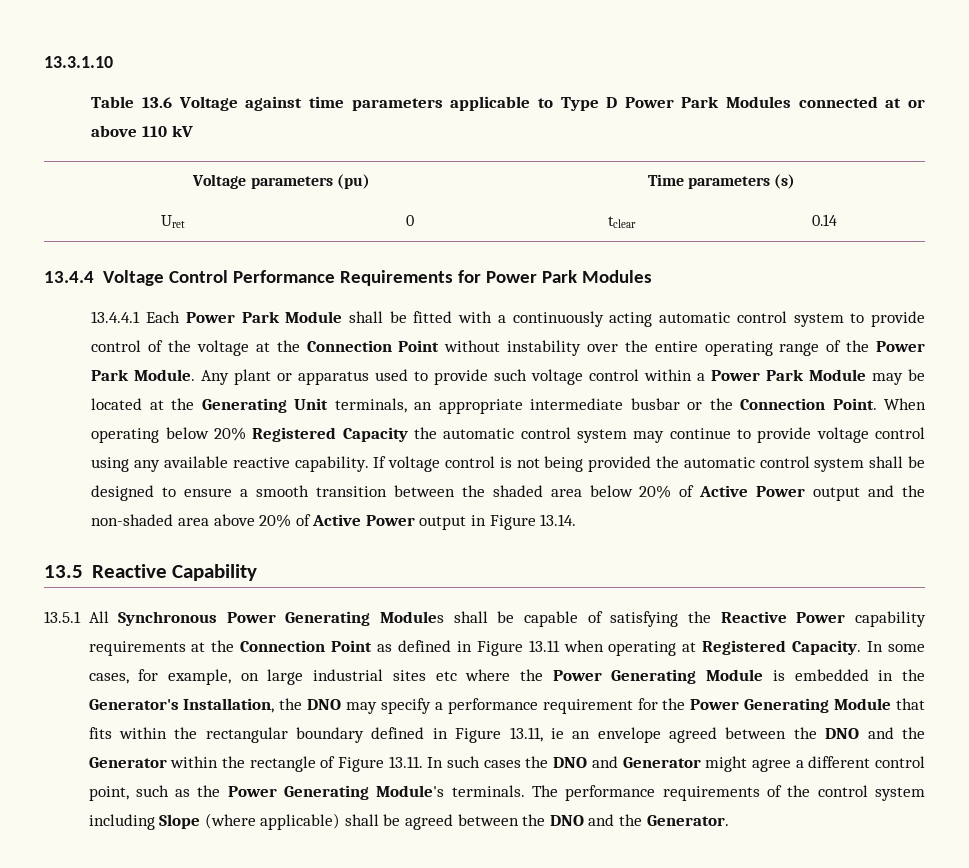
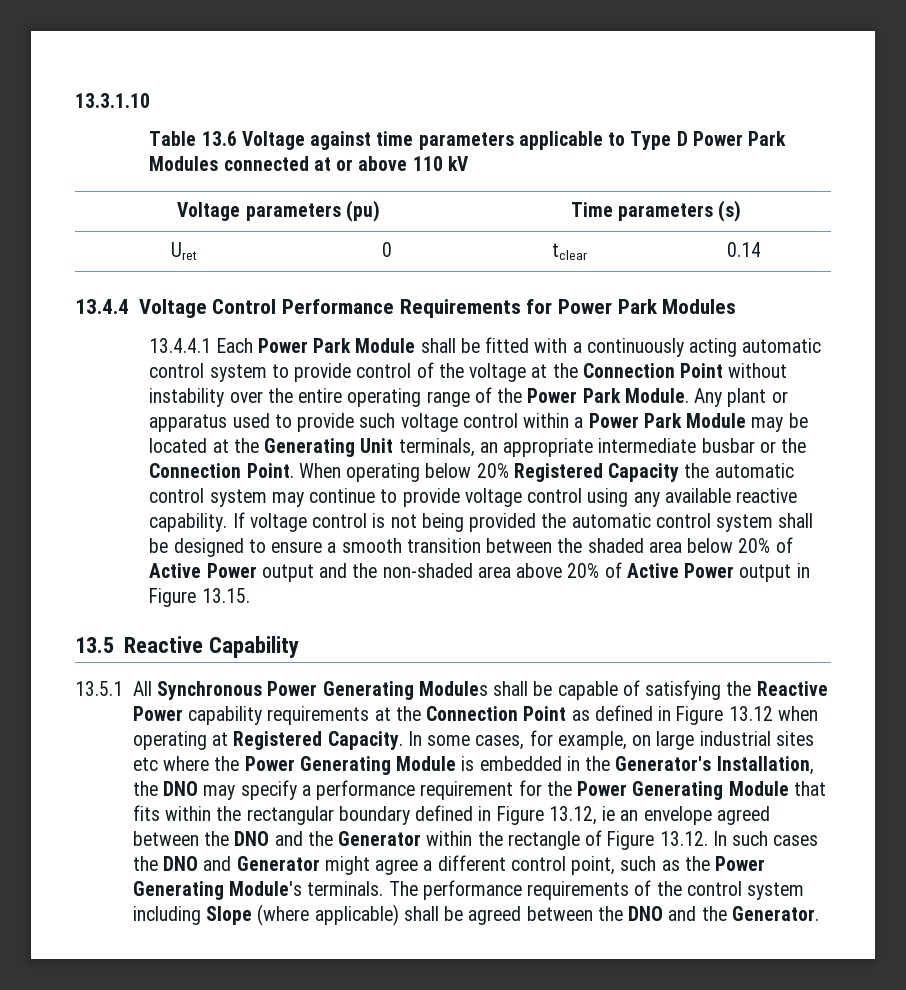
- If voltage control is not being provided the automatic control system shall be designed to ensure a smooth transition between the shaded area below 20% of Active Power output and the non-shaded area above 20% of Active Power output in Figure 13.14.
+ If voltage control is not being provided the automatic control system shall be designed to ensure a smooth transition between the shaded area below 20% of Active Power output and the non-shaded area above 20% of Active Power output in Figure 13.15.
- 13.5.1 All Synchronous Power Generating Modules shall be capable of satisfying the Reactive Power capability requirements at the Connection Point as defined in Figure 13.11 when operating at Registered Capacity.
+ 13.5.1 All Synchronous Power Generating Modules shall be capable of satisfying the Reactive Power capability requirements at the Connection Point as defined in Figure 13.12 when operating at Registered Capacity.
- In some cases, for example, on large industrial sites etc where the Power Generating Module is embedded in the Generator's Installation, the DNO may specify a performance requirement for the Power Generating Module that fits within the rectangular boundary defined in Figure 13.11, ie an envelope agreed between the DNO and the Generator within the rectangle of Figure 13.11. In such cases the DNO and Generator might agree a different control point, such as the Power Generating Module's terminals.
+ In some cases, for example, on large industrial sites etc where the Power Generating Module is embedded in the Generator's Installation, the DNO may specify a performance requirement for the Power Generating Module that fits within the rectangular boundary defined in Figure 13.12, ie an envelope agreed between the DNO and the Generator within the rectangle of Figure 13.12. In such cases the DNO and Generator might agree a different control point, such as the Power Generating Module's terminals.

